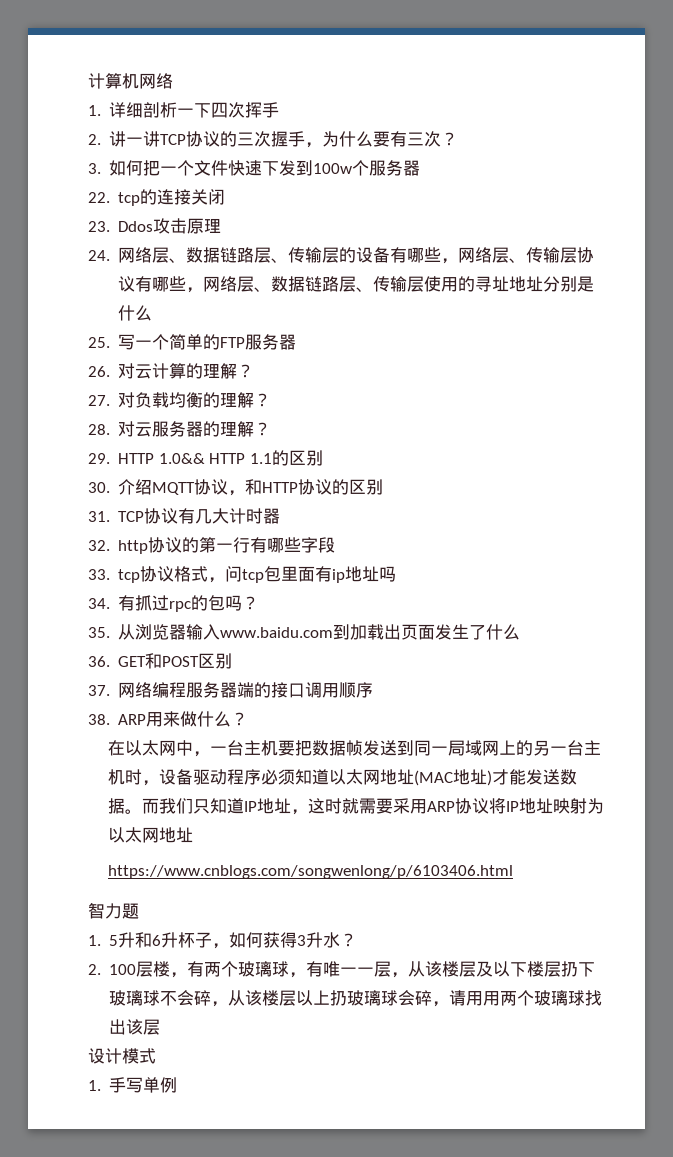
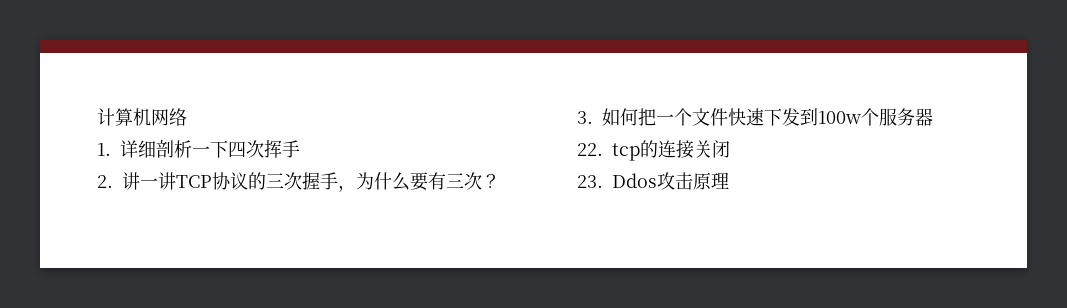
- 24.网络层、数据链路层、传输层的设备有哪些，网络层、传输层协议有哪些，网络层、数据链路层、传输层使用的寻址地址分别是什么
- 25.写一个简单的FTP服务器
- 26.对云计算的理解？
- 27.对负载均衡的理解？
- 28.对云服务器的理解？
- 29. HTTP 1.0&& HTTP 1.1的区别
- 30.介绍MQTT协议，和HTTP协议的区别
- 31. TCP协议有几大计时器
- 32. http协议的第一行有哪些字段
- 33. tcp协议格式，问tcp包里面有ip地址吗
- 34.有抓过rpc的包吗？
- 35.从浏览器输入www.baidu.com到加载出页面发生了什么
- 36. GET和POST区别
- 37.网络编程服务器端的接口调用顺序
- 38. ARP用来做什么？
- 在以太网中，一台主机要把数据帧发送到同一局域网上的另一台主机时，设备驱动程序必须知道以太网地址(MAC地址)才能发送数据。而我们只知道IP地址，这时就需要采用ARP协议将IP地址映射为以太网地址
- https://www.cnblogs.com/songwenlong/p/6103406.html
- 智力题
- 1. 5升和6升杯子，如何获得3升水？
- 2. 100层楼，有两个玻璃球，有唯一一层，从该楼层及以下楼层扔下玻璃球不会碎，从该楼层以上扔玻璃球会碎，请用用两个玻璃球找出该层
- 设计模式
- 1.手写单例

